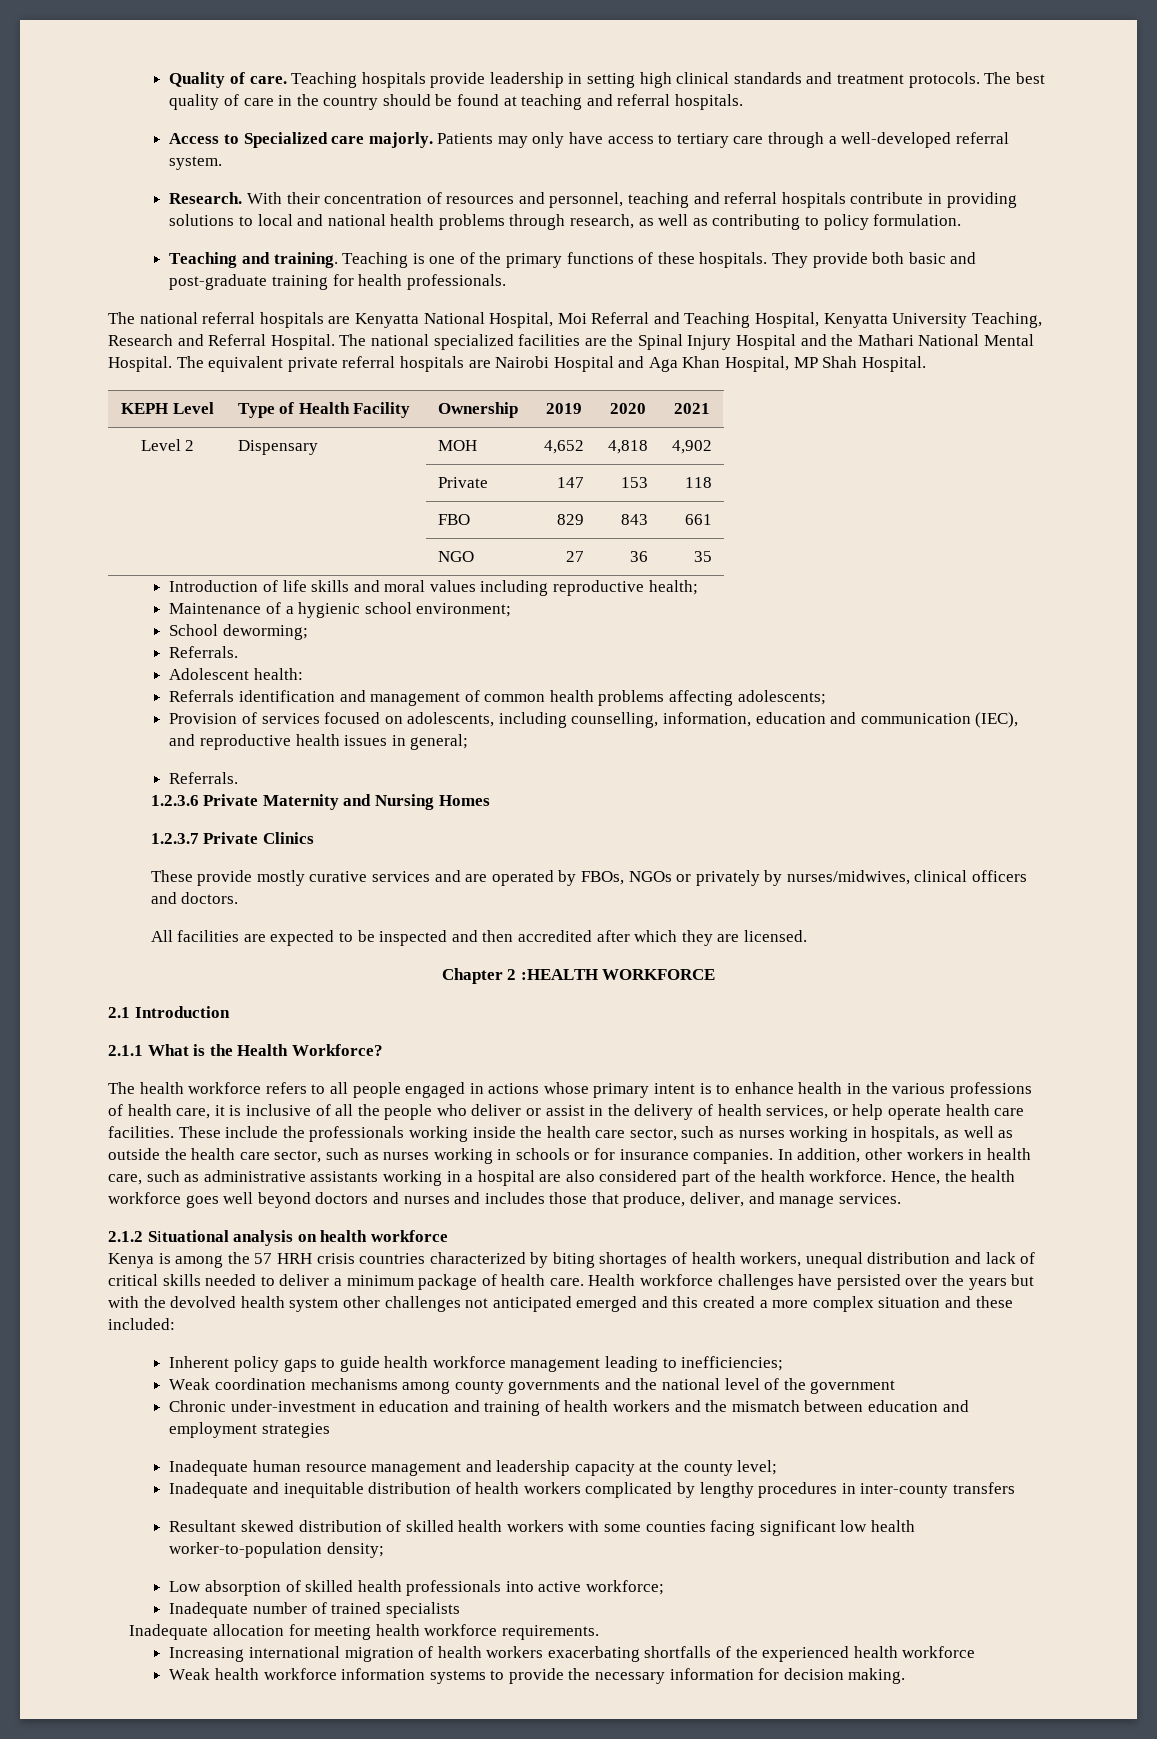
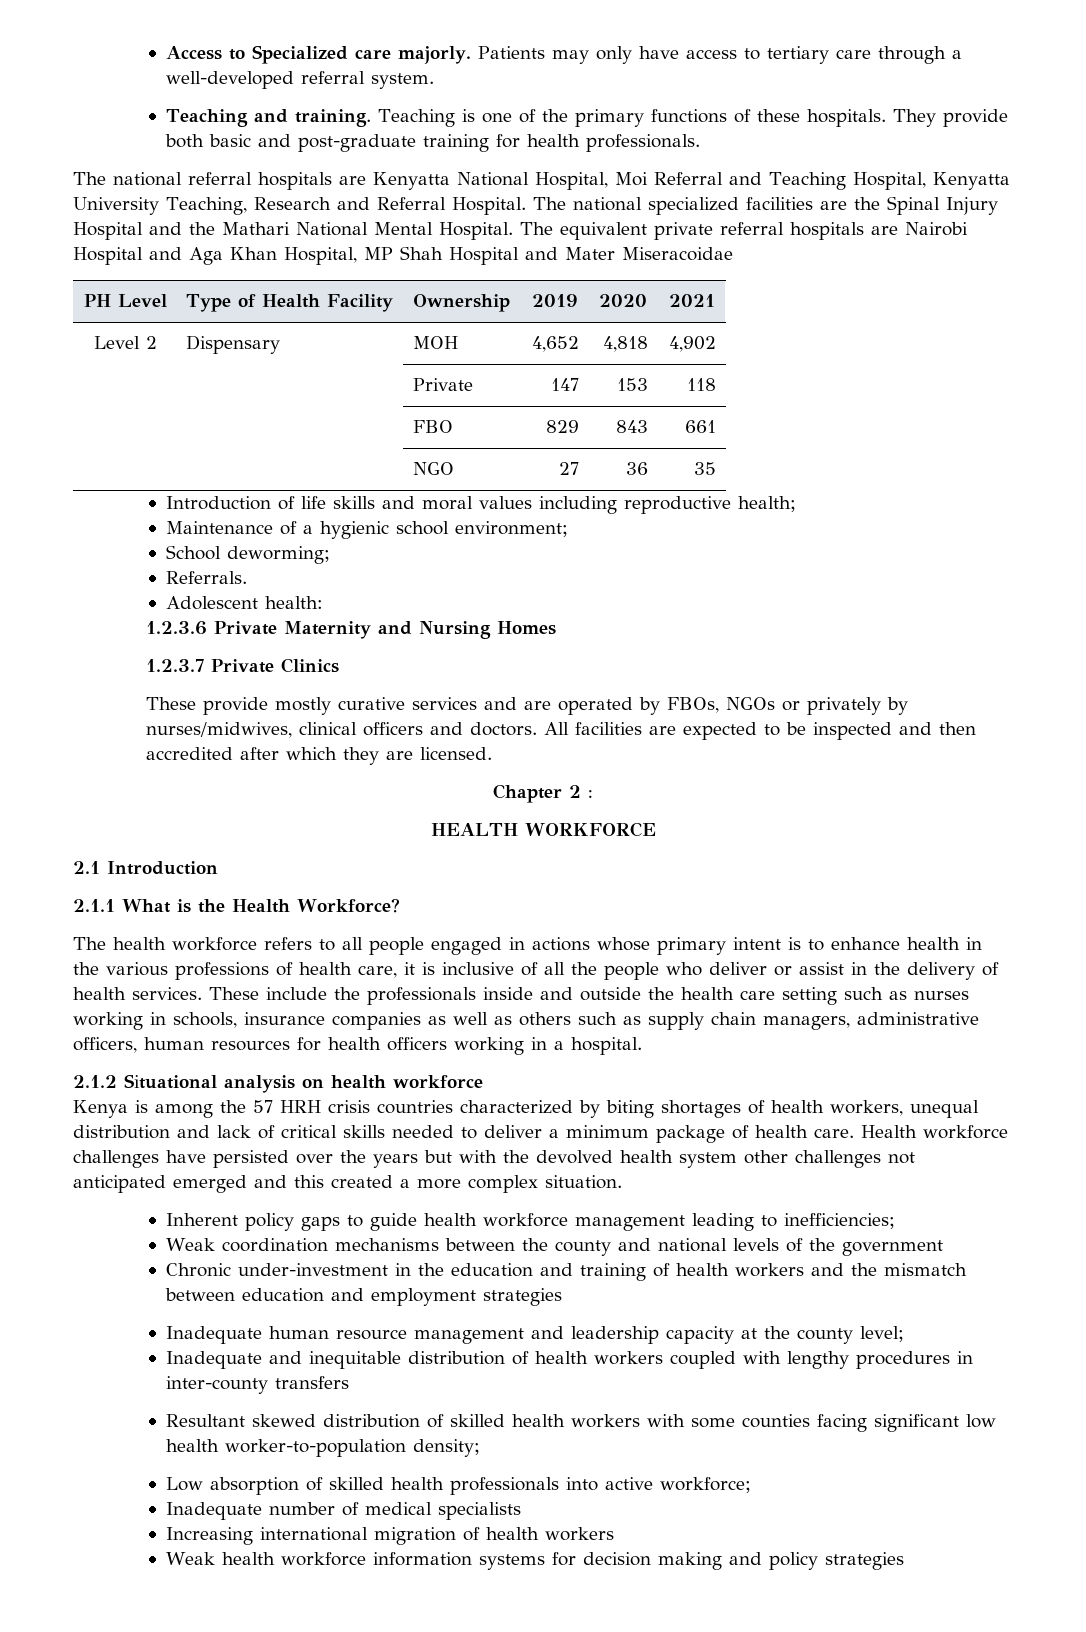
- Quality of care. Teaching hospitals provide leadership in setting high clinical standards and treatment protocols. The best quality of care in the country should be found at teaching and referral hospitals.
- Research. With their concentration of resources and personnel, teaching and referral hospitals contribute in providing solutions to local and national health problems through research, as well as contributing to policy formulation.
- The equivalent private referral hospitals are Nairobi Hospital and Aga Khan Hospital, MP Shah Hospital.
- KEPH Level | Type of Health Facility | Ownership | 2019 | 2020 | 2021
+ The equivalent private referral hospitals are Nairobi Hospital and Aga Khan Hospital, MP Shah Hospital and Mater Miseracoidae
+ PH Level | Type of Health Facility | Ownership | 2019 | 2020 | 2021
- Referrals identification and management of common health problems affecting adolescents;
- Provision of services focused on adolescents, including counselling, information, education and communication (IEC), and reproductive health issues in general;
- Referrals.
- These provide mostly curative services and are operated by FBOs, NGOs or privately by nurses/midwives, clinical officers and doctors.
- All facilities are expected to be inspected and then accredited after which they are licensed.
+ These provide mostly curative services and are operated by FBOs, NGOs or privately by nurses/midwives, clinical officers and doctors. All facilities are expected to be inspected and then accredited after which they are licensed.
- Chapter 2 :HEALTH WORKFORCE
+ Chapter 2 :
+ HEALTH WORKFORCE
- The health workforce refers to all people engaged in actions whose primary intent is to enhance health in the various professions of health care, it is inclusive of all the people who deliver or assist in the delivery of health services, or help operate health care facilities.
+ The health workforce refers to all people engaged in actions whose primary intent is to enhance health in the various professions of health care, it is inclusive of all the people who deliver or assist in the delivery of health services.
- These include the professionals working inside the health care sector, such as nurses working in hospitals, as well as outside the health care sector, such as nurses working in schools or for insurance companies. In addition, other workers in health care, such as administrative assistants working in a hospital are also considered part of the health workforce. Hence, the health workforce goes well beyond doctors and nurses and includes those that produce, deliver, and manage services.
+ These include the professionals inside and outside the health care setting such as nurses working in schools, insurance companies as well as others such as supply chain managers, administrative officers, human resources for health officers working in a hospital.
- Health workforce challenges have persisted over the years but with the devolved health system other challenges not anticipated emerged and this created a more complex situation and these included:
+ Health workforce challenges have persisted over the years but with the devolved health system other challenges not anticipated emerged and this created a more complex situation.
- Weak coordination mechanisms among county governments and the national level of the government
+ Weak coordination mechanisms between the county and national levels of the government
- Chronic under-investment in education and training of health workers and the mismatch between education and employment strategies
+ Chronic under-investment in the education and training of health workers and the mismatch between education and employment strategies
- Inadequate and inequitable distribution of health workers complicated by lengthy procedures in inter-county transfers
+ Inadequate and inequitable distribution of health workers coupled with lengthy procedures in inter-county transfers
- Inadequate number of trained specialists
+ Inadequate number of medical specialists
- Inadequate allocation for meeting health workforce requirements.
- Increasing international migration of health workers exacerbating shortfalls of the experienced health workforce
+ Increasing international migration of health workers
- Weak health workforce information systems to provide the necessary information for decision making.
+ Weak health workforce information systems for decision making and policy strategies

